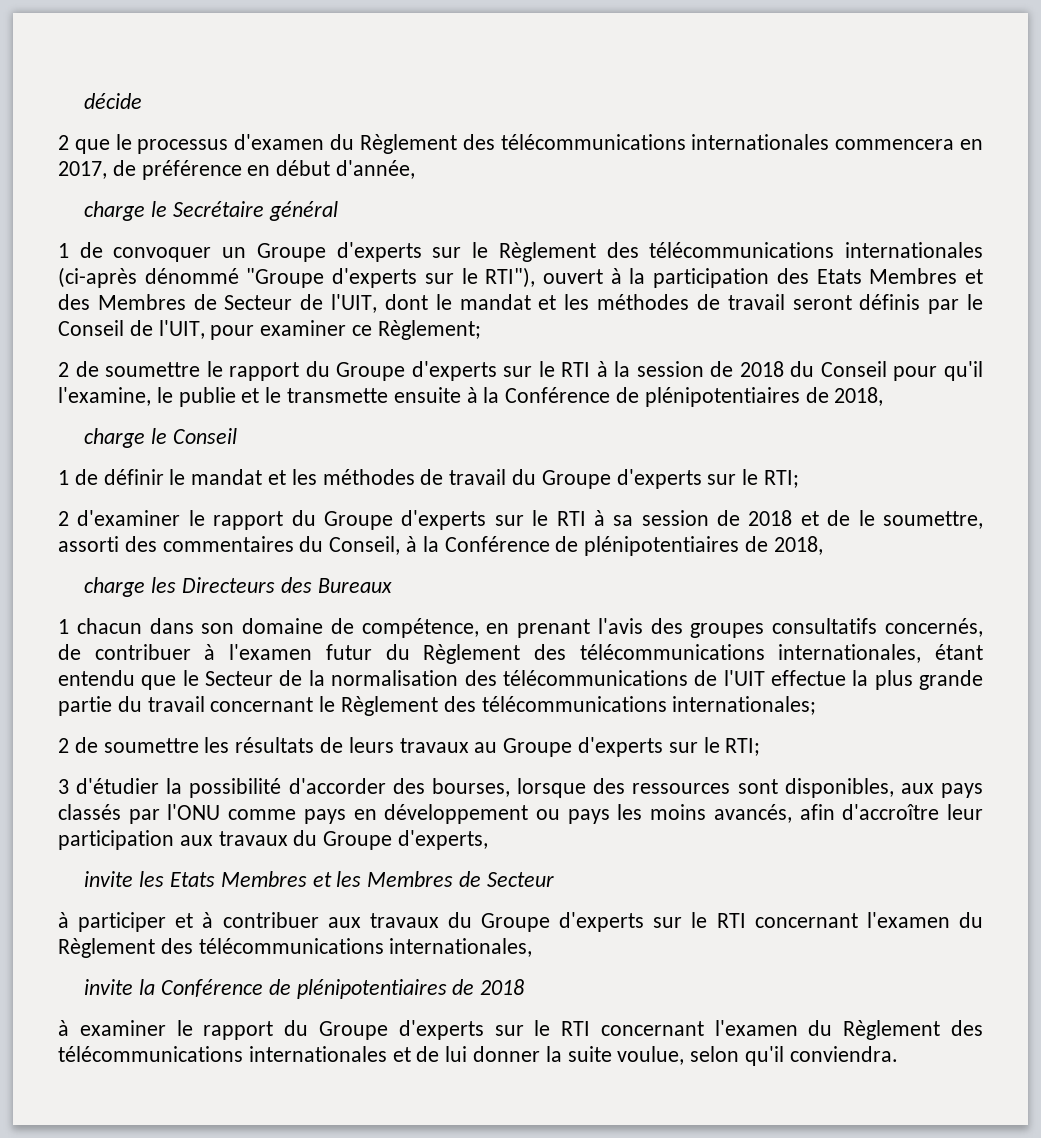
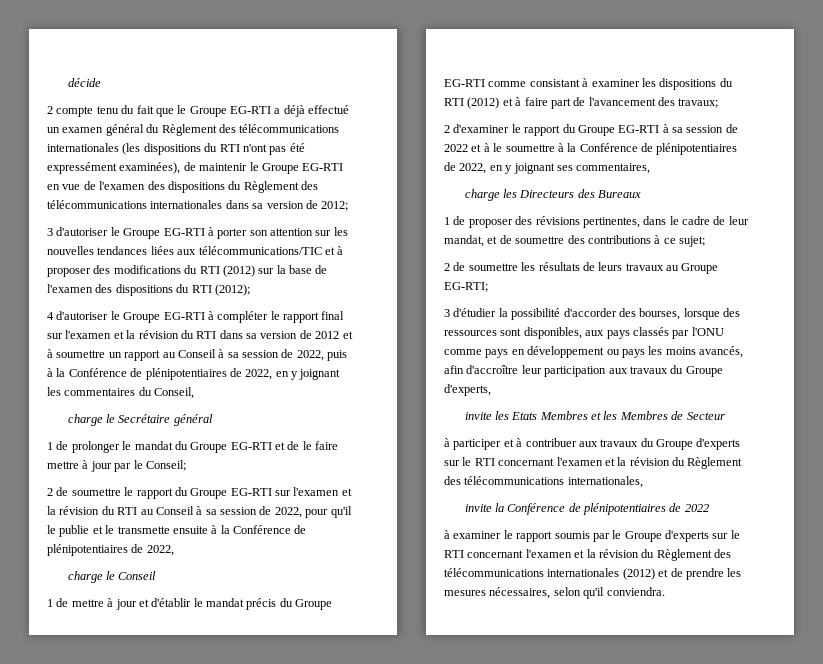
- 2 que le processus d'examen du Règlement des télécommunications internationales commencera en 2017, de préférence en début d'année,
+ 2 compte tenu du fait que le Groupe EG-RTI a déjà effectué un examen général du Règlement des télécommunications internationales (les dispositions du RTI n'ont pas été expressément examinées), de maintenir le Groupe EG-RTI en vue de l'examen des dispositions du Règlement des télécommunications internationales dans sa version de 2012;
+ 3 d'autoriser le Groupe EG-RTI à porter son attention sur les nouvelles tendances liées aux télécommunications/TIC et à proposer des modifications du RTI (2012) sur la base de l'examen des dispositions du RTI (2012);
+ 4 d'autoriser le Groupe EG-RTI à compléter le rapport final sur l'examen et la révision du RTI dans sa version de 2012 et à soumettre un rapport au Conseil à sa session de 2022, puis à la Conférence de plénipotentiaires de 2022, en y joignant les commentaires du Conseil,
- 1 de convoquer un Groupe d'experts sur le Règlement des télécommunications internationales (ci-après dénommé "Groupe d'experts sur le RTI"), ouvert à la participation des Etats Membres et des Membres de Secteur de l'UIT, dont le mandat et les méthodes de travail seront définis par le Conseil de l'UIT, pour examiner ce Règlement;
+ 1 de prolonger le mandat du Groupe EG-RTI et de le faire mettre à jour par le Conseil;
- 2 de soumettre le rapport du Groupe d'experts sur le RTI à la session de 2018 du Conseil pour qu'il l'examine, le publie et le transmette ensuite à la Conférence de plénipotentiaires de 2018,
+ 2 de soumettre le rapport du Groupe EG-RTI sur l'examen et la révision du RTI au Conseil à sa session de 2022, pour qu'il le publie et le transmette ensuite à la Conférence de plénipotentiaires de 2022,
- 1 de définir le mandat et les méthodes de travail du Groupe d'experts sur le RTI;
+ 1 de mettre à jour et d'établir le mandat précis du Groupe EG-RTI comme consistant à examiner les dispositions du RTI (2012) et à faire part de l'avancement des travaux;
- 2 d'examiner le rapport du Groupe d'experts sur le RTI à sa session de 2018 et de le soumettre, assorti des commentaires du Conseil, à la Conférence de plénipotentiaires de 2018,
+ 2 d'examiner le rapport du Groupe EG-RTI à sa session de 2022 et à le soumettre à la Conférence de plénipotentiaires de 2022, en y joignant ses commentaires,
- 1 chacun dans son domaine de compétence, en prenant l'avis des groupes consultatifs concernés, de contribuer à l'examen futur du Règlement des télécommunications internationales, étant entendu que le Secteur de la normalisation des télécommunications de l'UIT effectue la plus grande partie du travail concernant le Règlement des télécommunications internationales;
+ 1 de proposer des révisions pertinentes, dans le cadre de leur mandat, et de soumettre des contributions à ce sujet;
- 2 de soumettre les résultats de leurs travaux au Groupe d'experts sur le RTI;
+ 2 de soumettre les résultats de leurs travaux au Groupe EG-RTI;
- à participer et à contribuer aux travaux du Groupe d'experts sur le RTI concernant l'examen du Règlement des télécommunications internationales,
+ à participer et à contribuer aux travaux du Groupe d'experts sur le RTI concernant l'examen et la révision du Règlement des télécommunications internationales,
- invite la Conférence de plénipotentiaires de 2018
+ invite la Conférence de plénipotentiaires de 2022
- à examiner le rapport du Groupe d'experts sur le RTI concernant l'examen du Règlement des télécommunications internationales et de lui donner la suite voulue, selon qu'il conviendra.
+ à examiner le rapport soumis par le Groupe d'experts sur le RTI concernant l'examen et la révision du Règlement des télécommunications internationales (2012) et de prendre les mesures nécessaires, selon qu'il conviendra.

